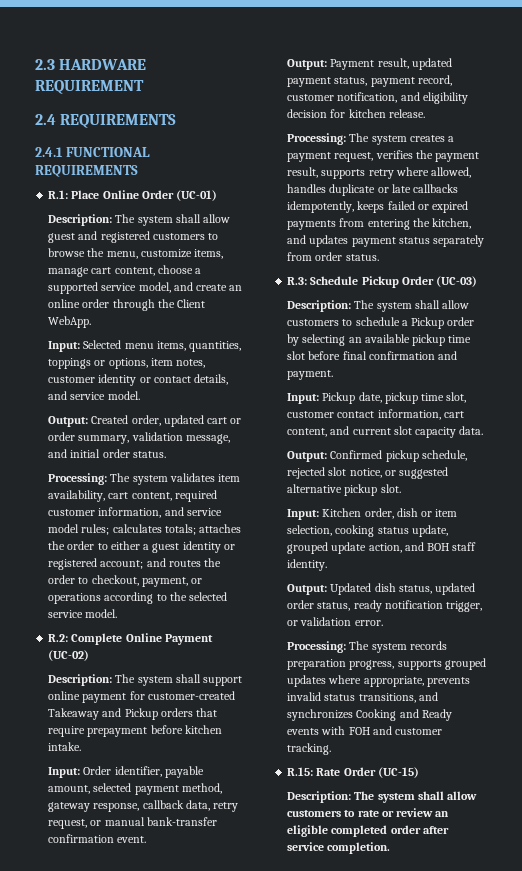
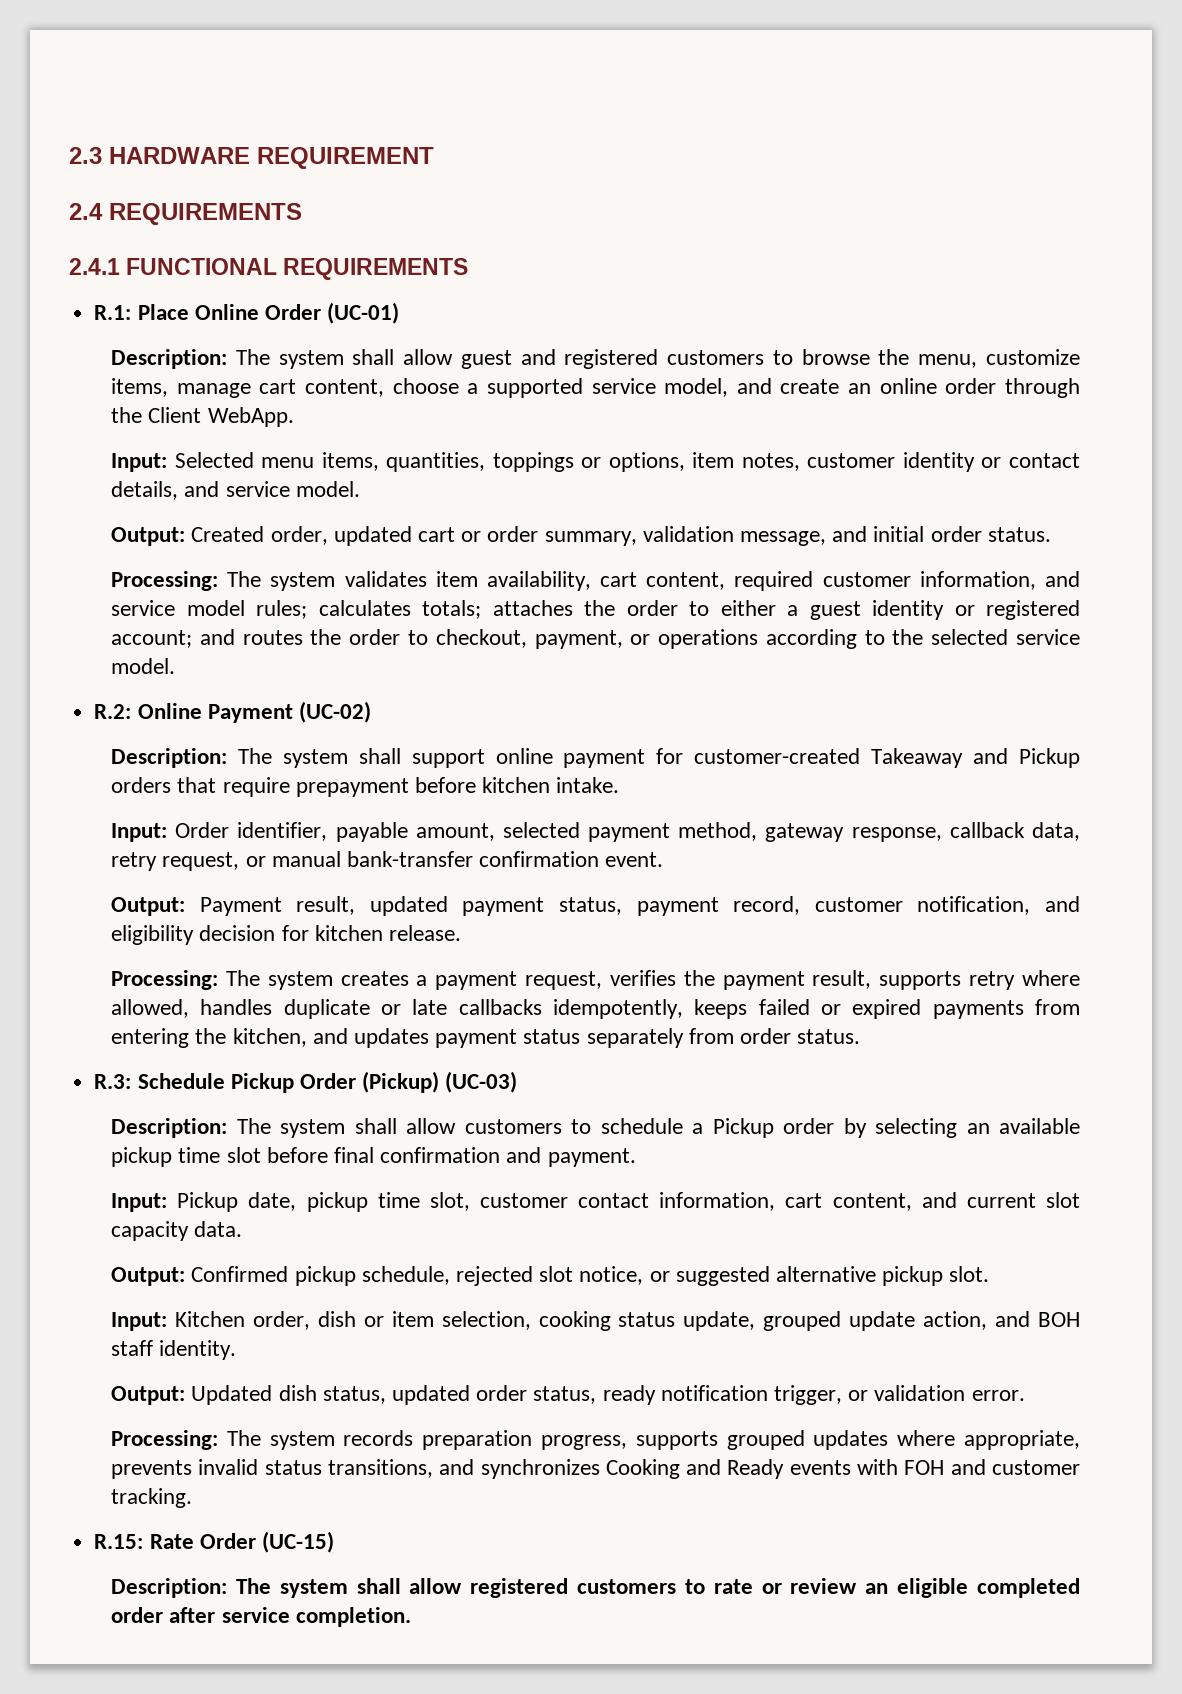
- R.2: Complete Online Payment (UC-02)
+ R.2: Online Payment (UC-02)
- R.3: Schedule Pickup Order (UC-03)
+ R.3: Schedule Pickup Order (Pickup) (UC-03)
- Description: The system shall allow customers to rate or review an eligible completed order after service completion.
+ Description: The system shall allow registered customers to rate or review an eligible completed order after service completion.

